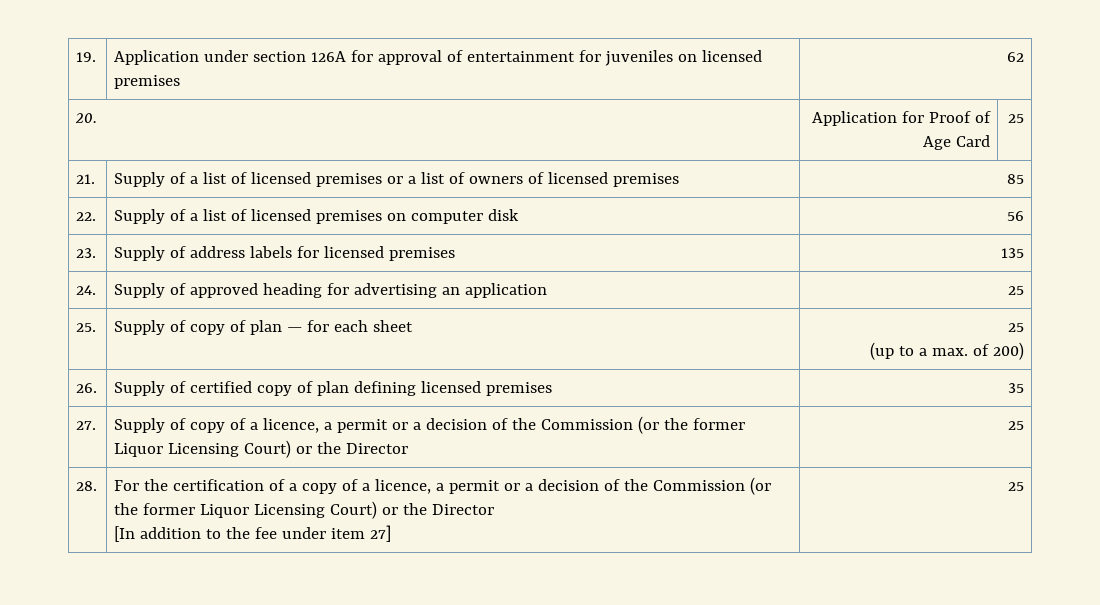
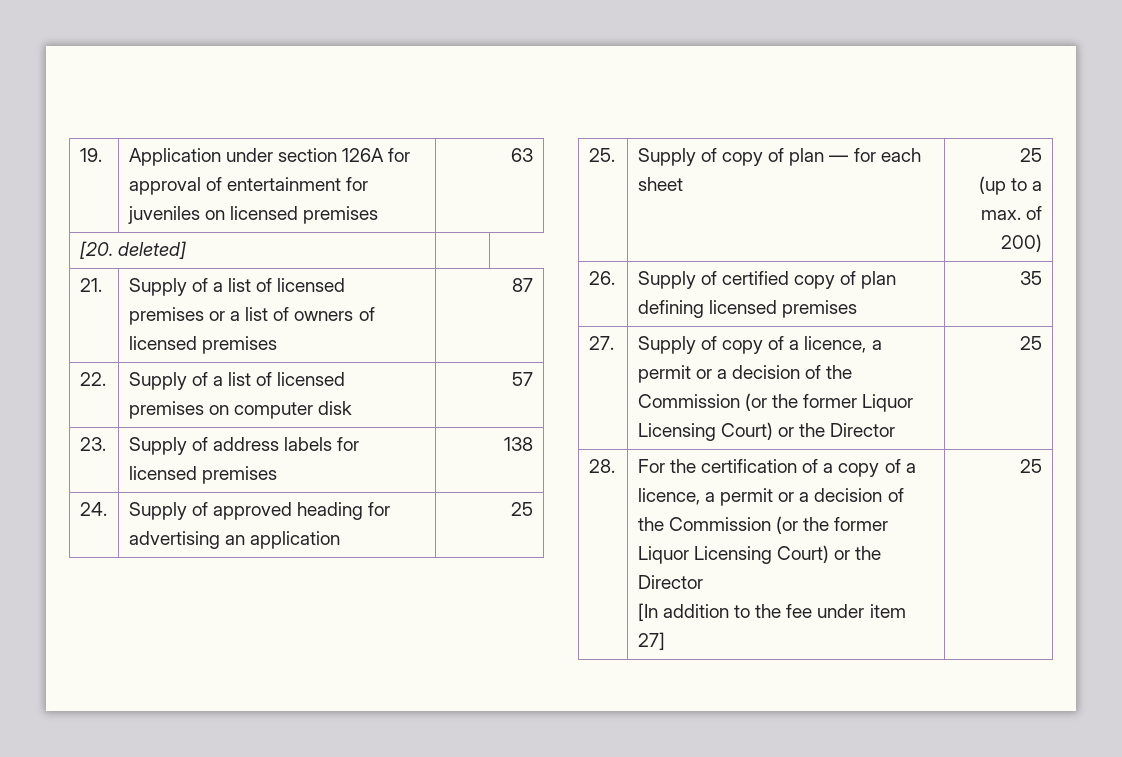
- 19. | Application under section 126A for approval of entertainment for juveniles on licensed premises | 62
- 20. | Application for Proof of Age Card | 25
+ 19. | Application under section 126A for approval of entertainment for juveniles on licensed premises | 63
+ [20. deleted] |
- 21. | Supply of a list of licensed premises or a list of owners of licensed premises | 85
+ 21. | Supply of a list of licensed premises or a list of owners of licensed premises | 87
- 22. | Supply of a list of licensed premises on computer disk | 56
+ 22. | Supply of a list of licensed premises on computer disk | 57
- 23. | Supply of address labels for licensed premises | 135
+ 23. | Supply of address labels for licensed premises | 138

